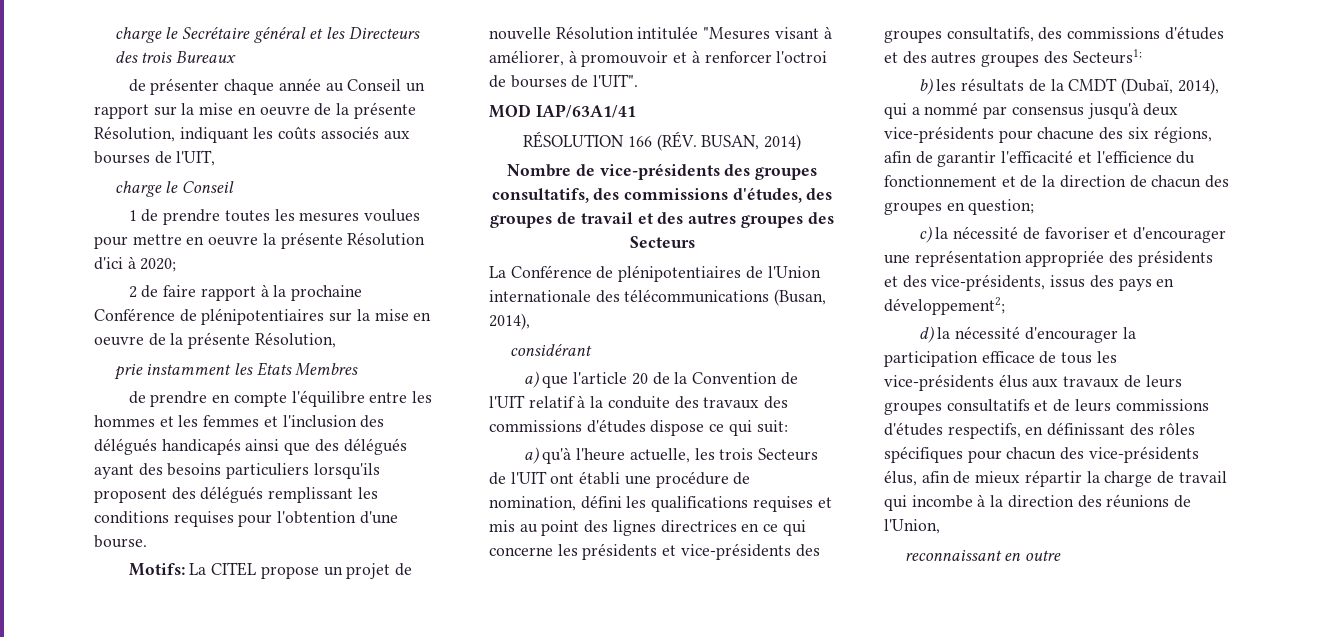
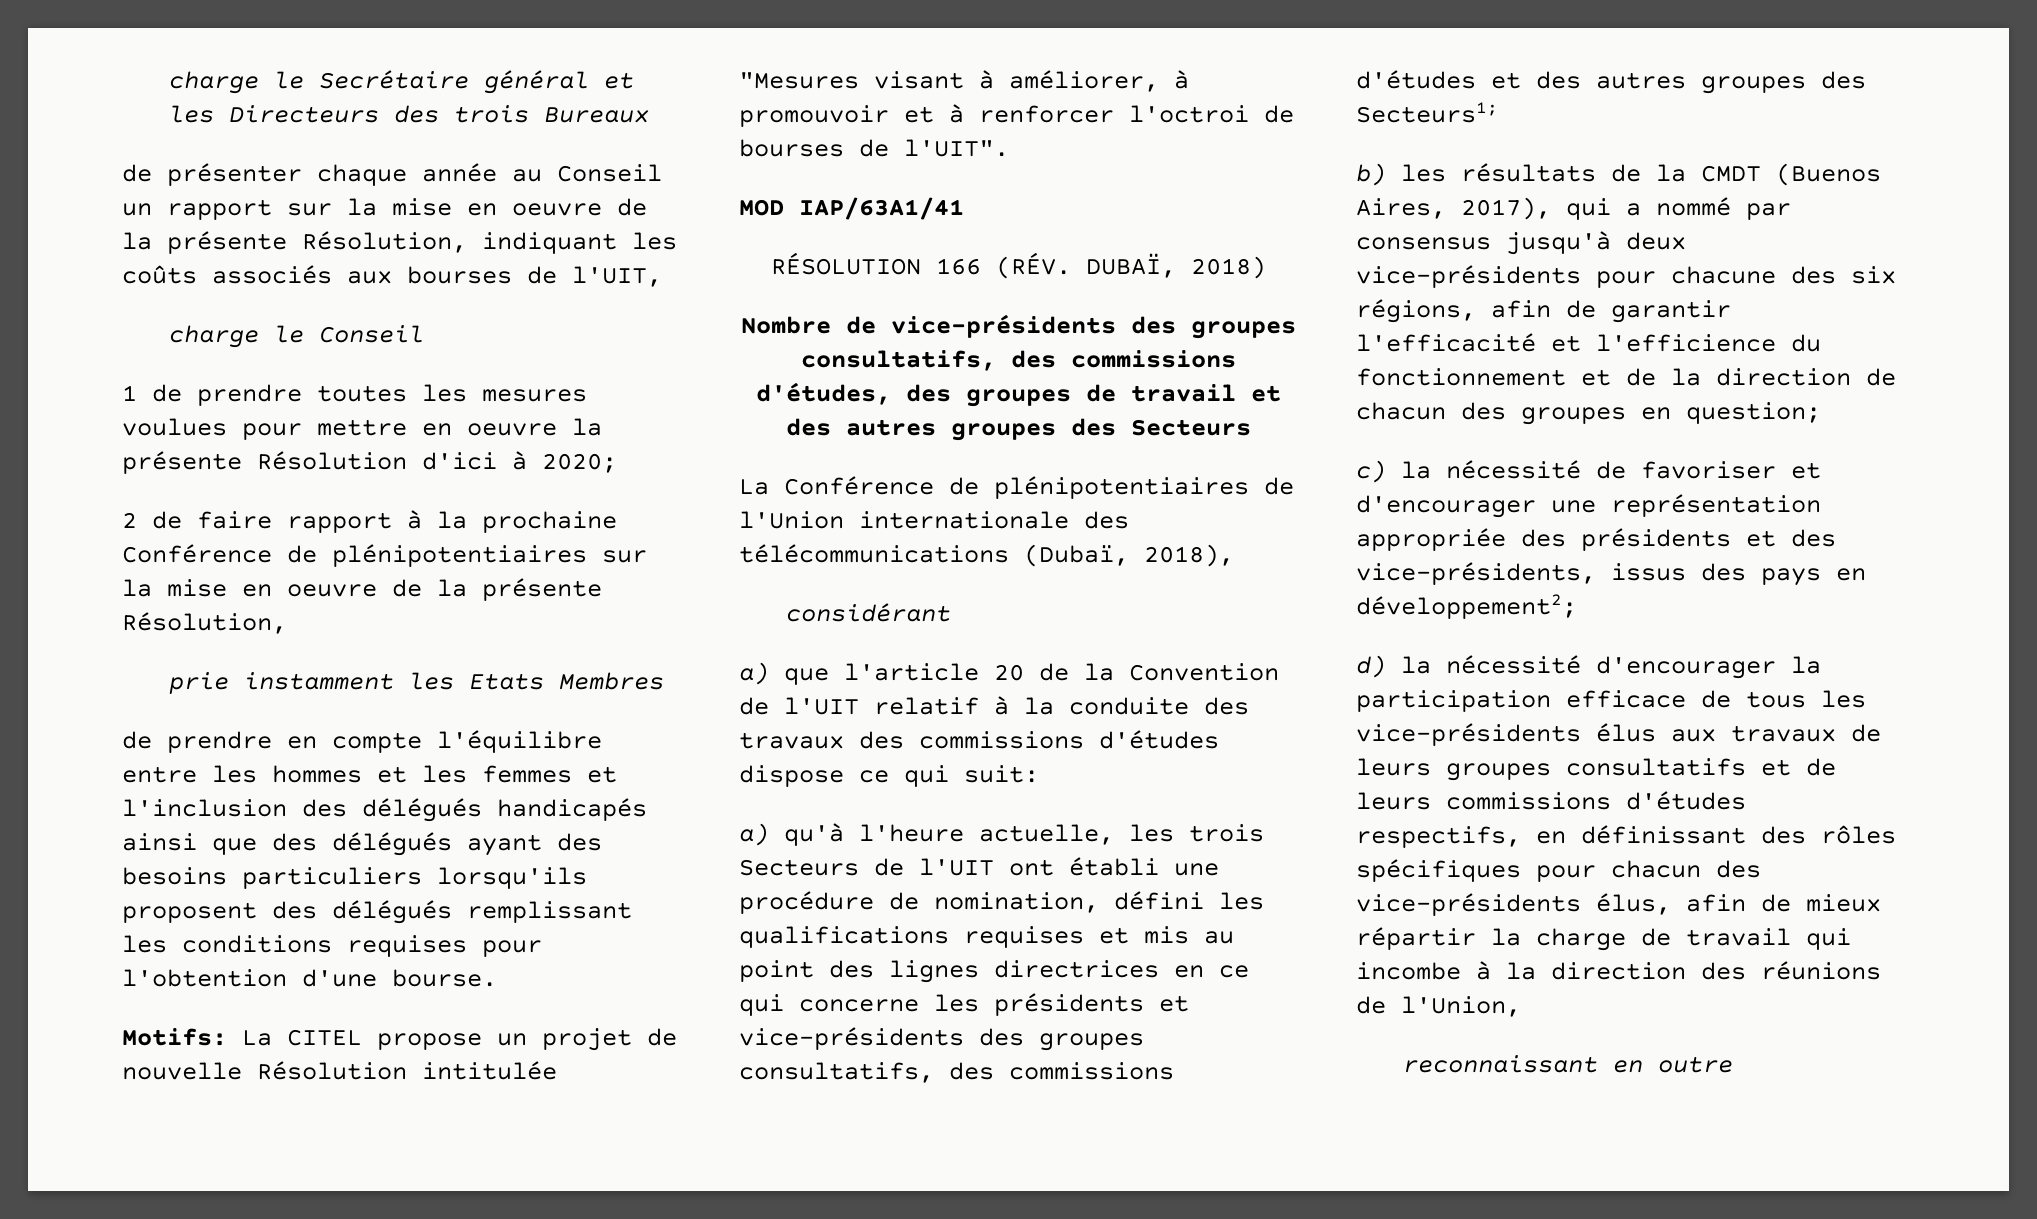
- RÉSOLUTION 166 (RÉV. BUSAN, 2014)
+ RÉSOLUTION 166 (RÉV. DUBAÏ, 2018)
- La Conférence de plénipotentiaires de l'Union internationale des télécommunications (Busan, 2014),
+ La Conférence de plénipotentiaires de l'Union internationale des télécommunications (Dubaï, 2018),
- b) les résultats de la CMDT (Dubaï, 2014), qui a nommé par consensus jusqu'à deux vice-présidents pour chacune des six régions, afin de garantir l'efficacité et l'efficience du fonctionnement et de la direction de chacun des groupes en question;
+ b) les résultats de la CMDT (Buenos Aires, 2017), qui a nommé par consensus jusqu'à deux vice-présidents pour chacune des six régions, afin de garantir l'efficacité et l'efficience du fonctionnement et de la direction de chacun des groupes en question;

